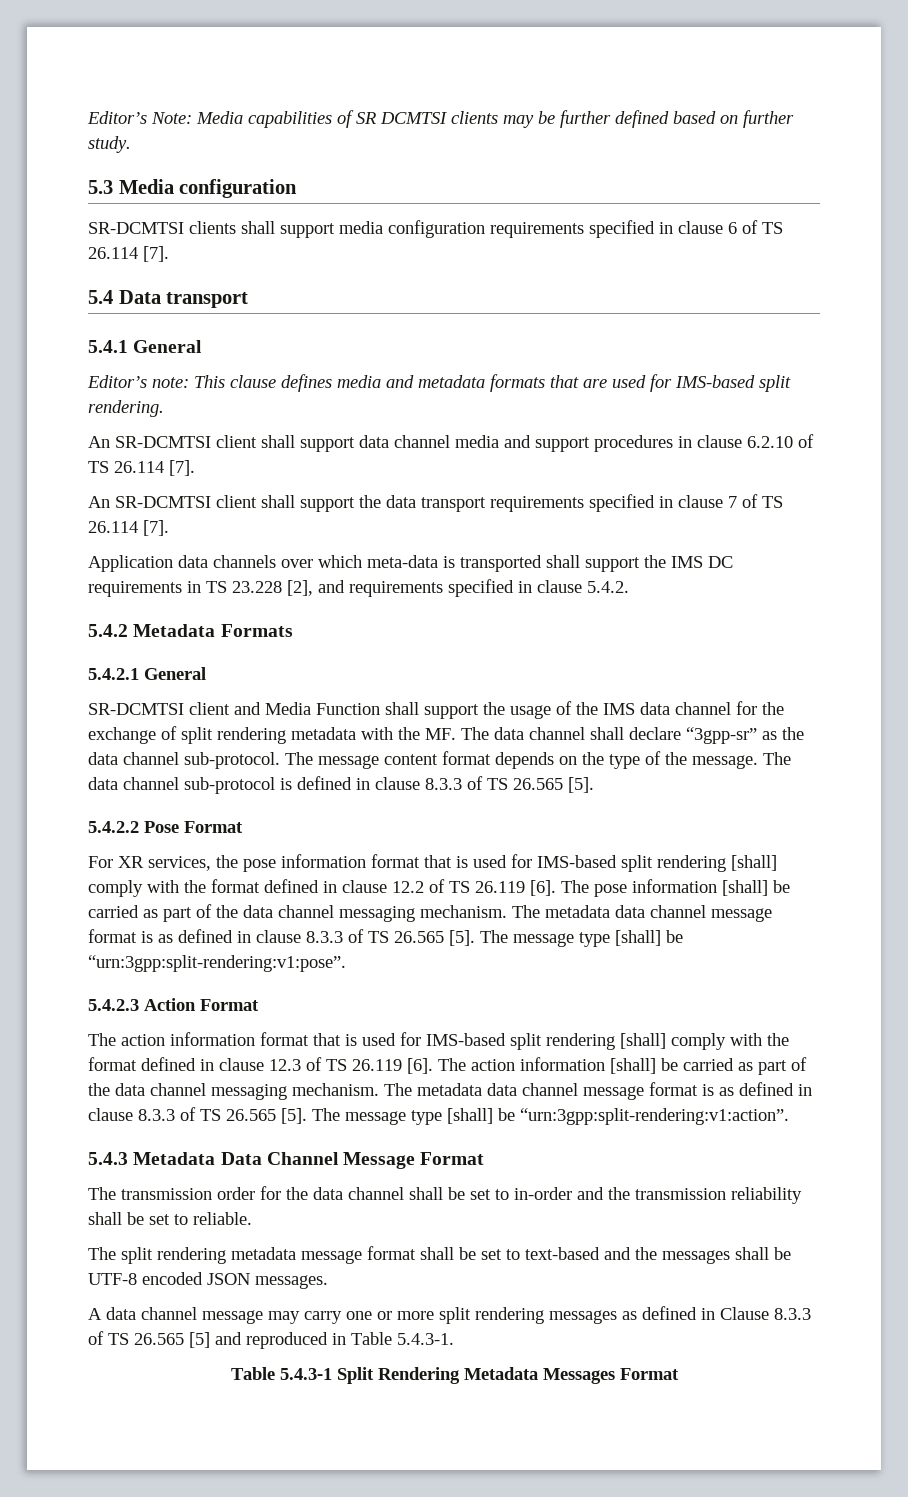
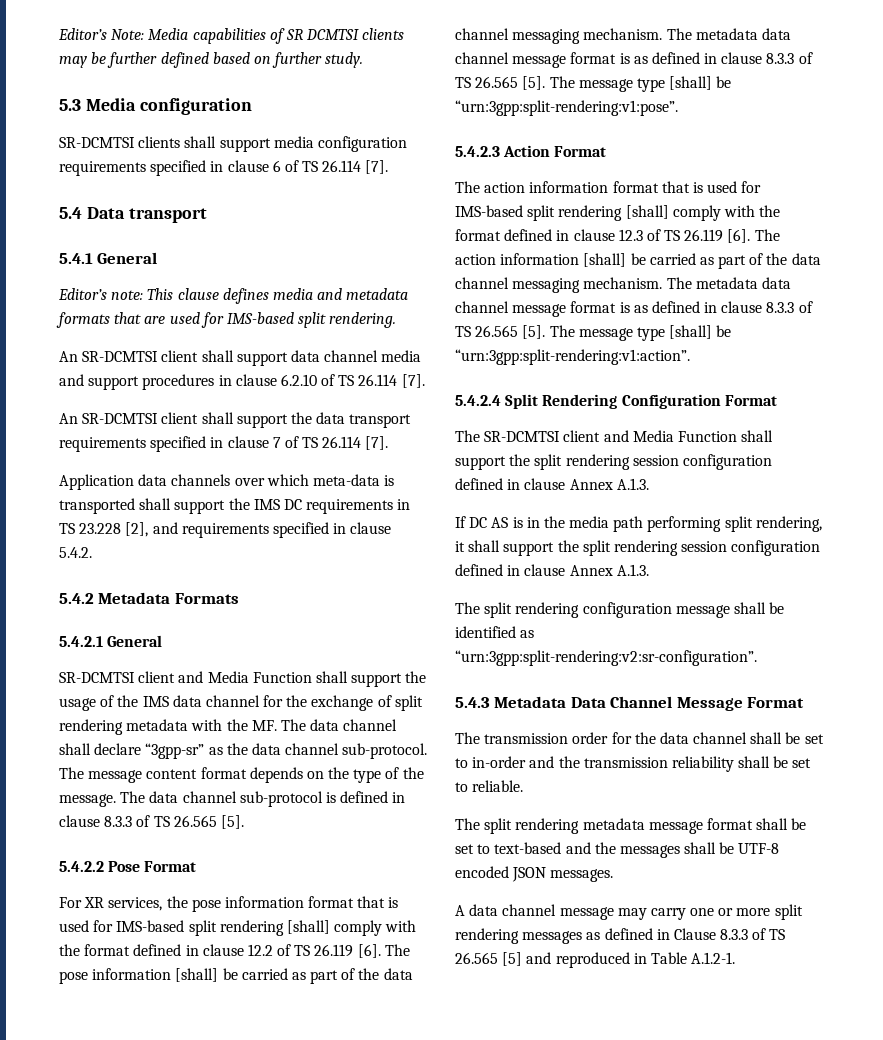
+ 5.4.2.4 Split Rendering Configuration Format
+ The SR-DCMTSI client and Media Function shall support the split rendering session configuration defined in clause Annex A.1.3.
+ If DC AS is in the media path performing split rendering, it shall support the split rendering session configuration defined in clause Annex A.1.3.
+ The split rendering configuration message shall be identified as “urn:3gpp:split-rendering:v2:sr-configuration”.
- A data channel message may carry one or more split rendering messages as defined in Clause 8.3.3 of TS 26.565 [5] and reproduced in Table 5.4.3-1.
- Table 5.4.3-1 Split Rendering Metadata Messages Format
+ A data channel message may carry one or more split rendering messages as defined in Clause 8.3.3 of TS 26.565 [5] and reproduced in Table A.1.2-1.

